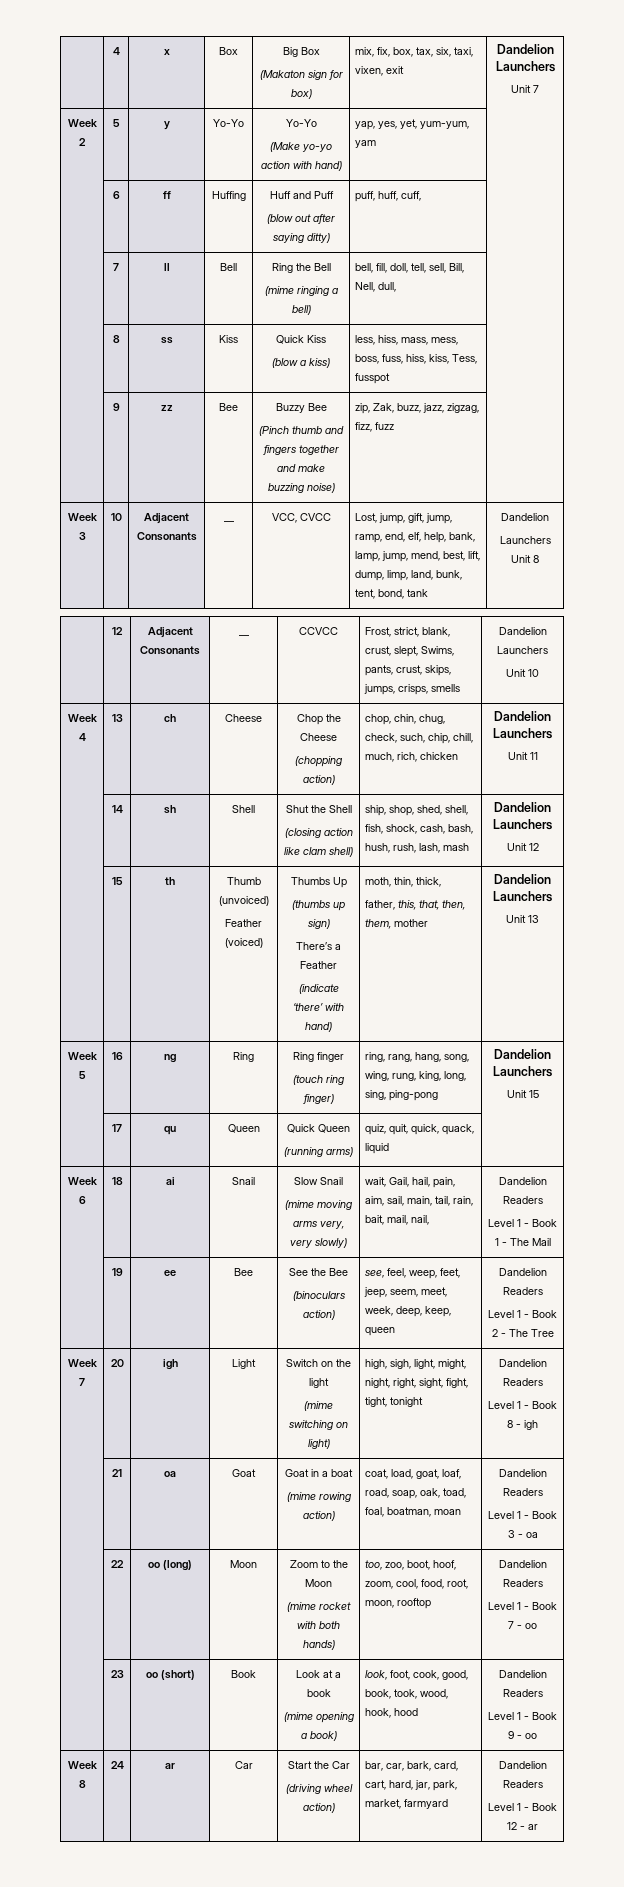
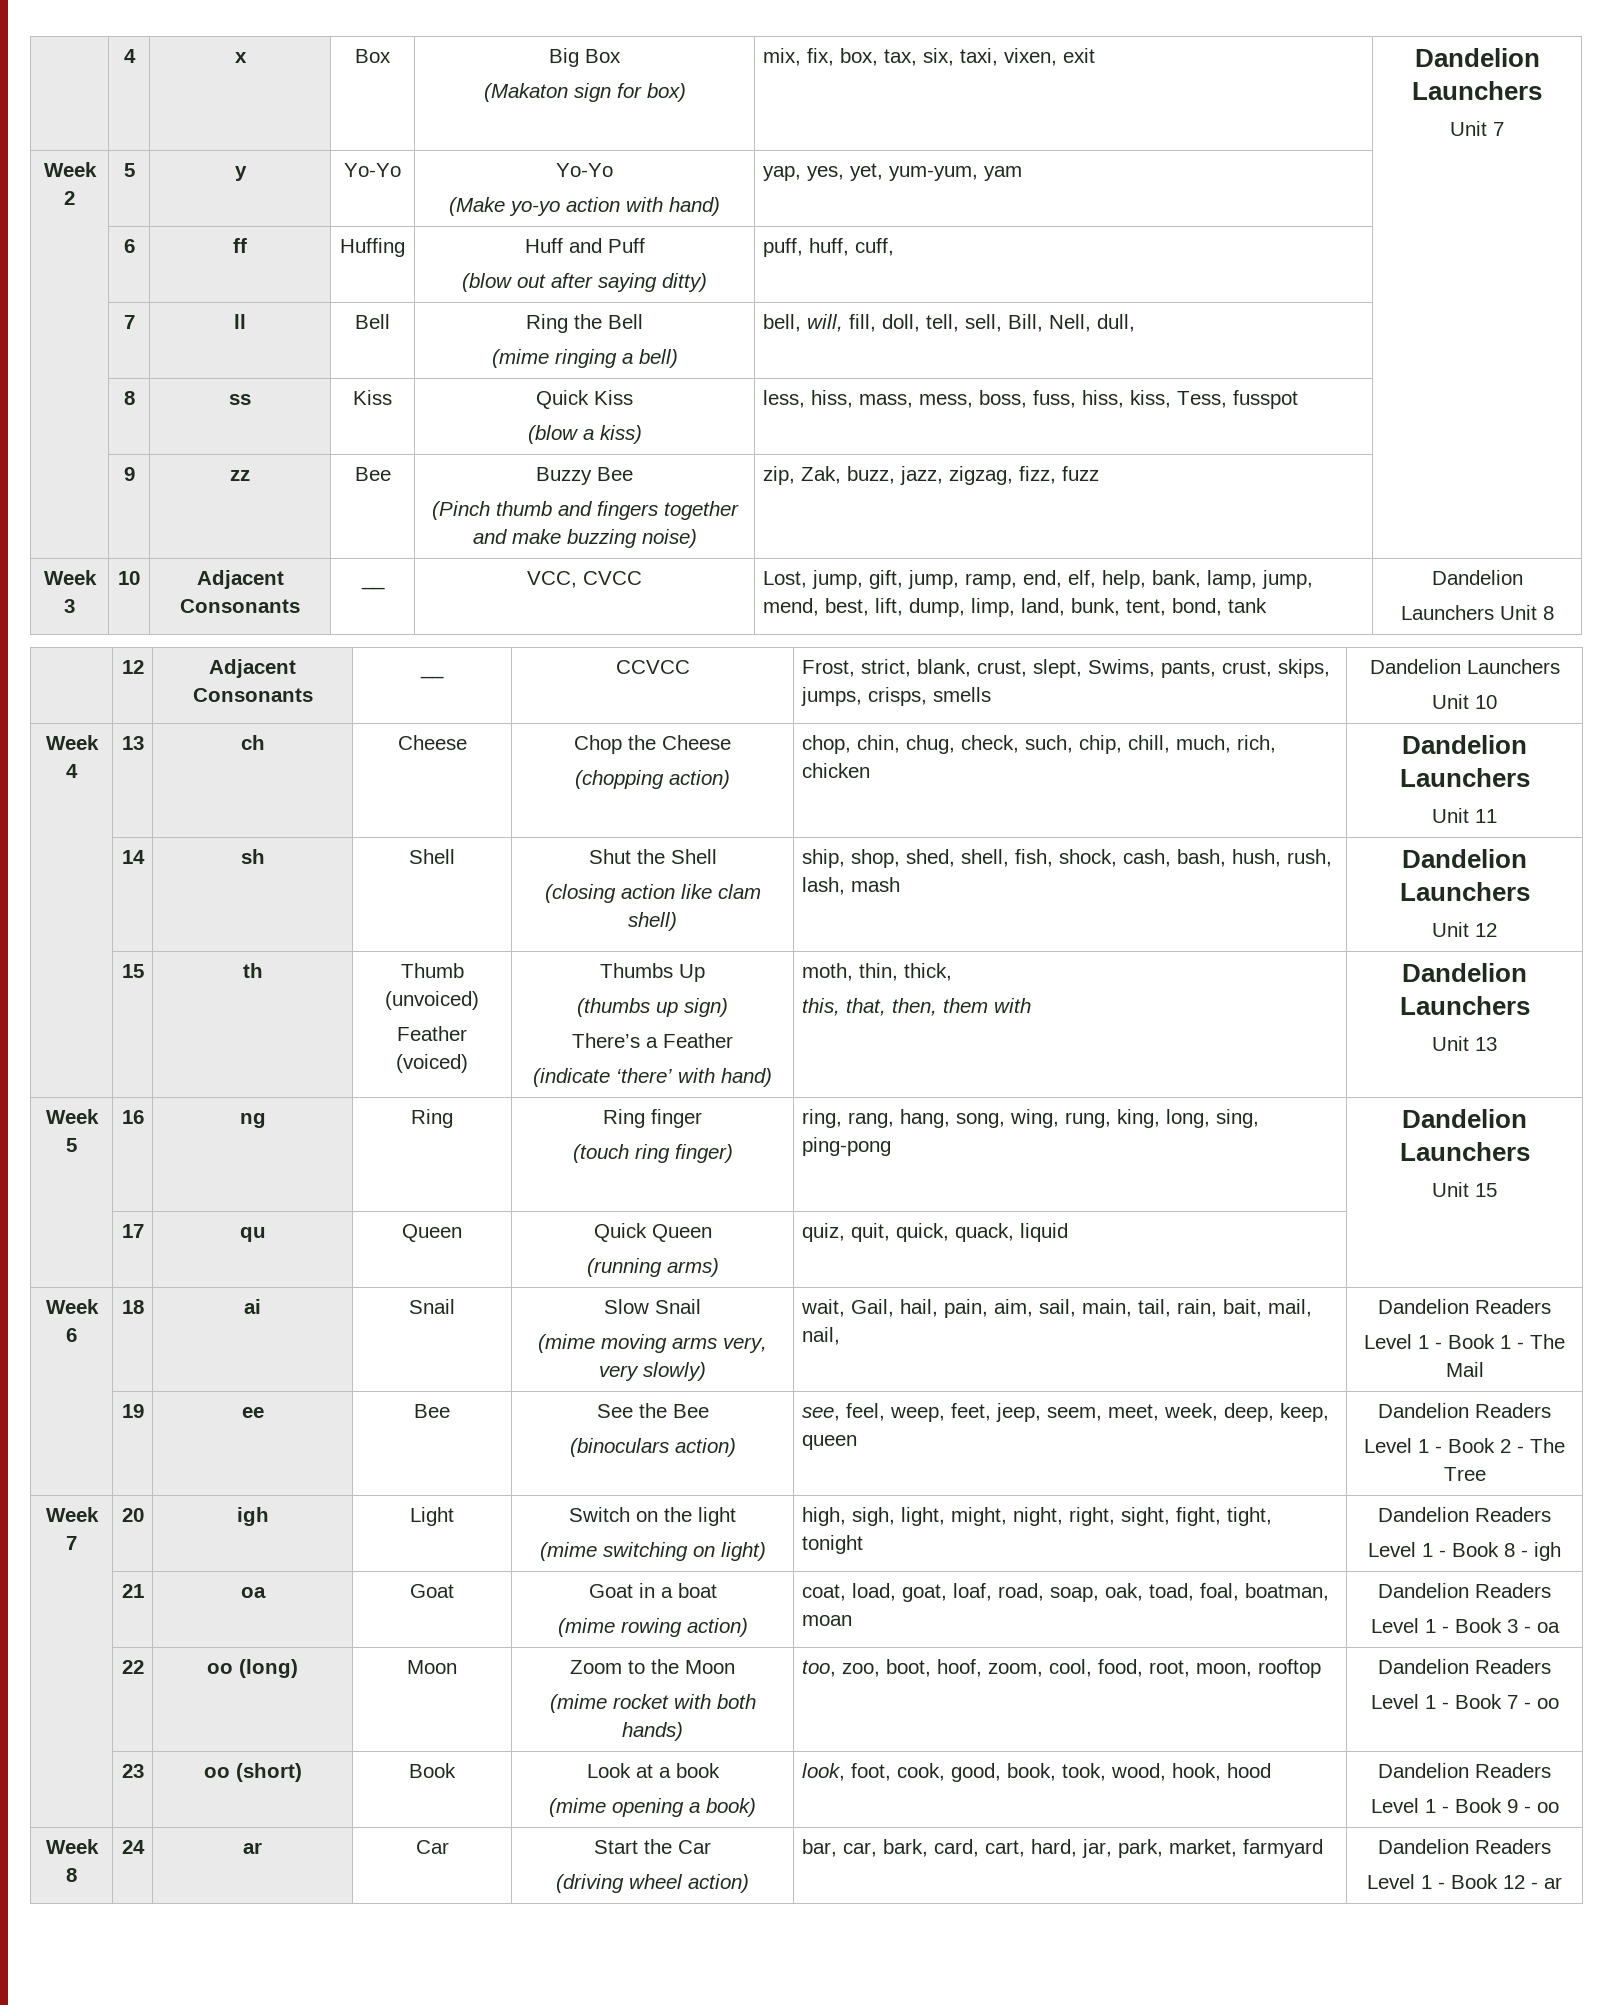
  | 7 | ll | Bell | Ring the Bell
- (mime ringing a bell) | bell, fill, doll, tell, sell, Bill, Nell, dull, |
+ (mime ringing a bell) | bell, will, fill, doll, tell, sell, Bill, Nell, dull, |
  | 15 | th | Thumb (unvoiced)
  Feather (voiced) | Thumbs Up
  (thumbs up sign)
  There’s a Feather
  (indicate ‘there’ with hand) | moth, thin, thick,
- father, this, that, then, them, mother | Dandelion Launchers
+ this, that, then, them with | Dandelion Launchers

